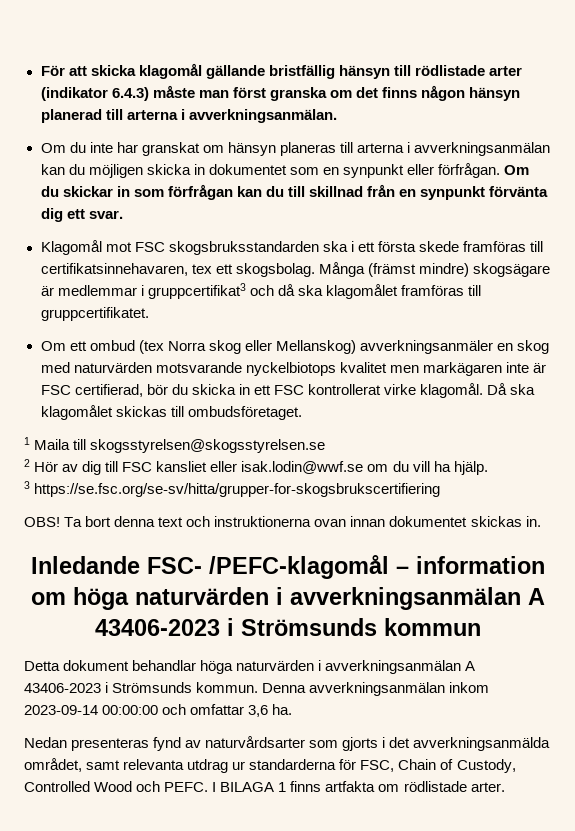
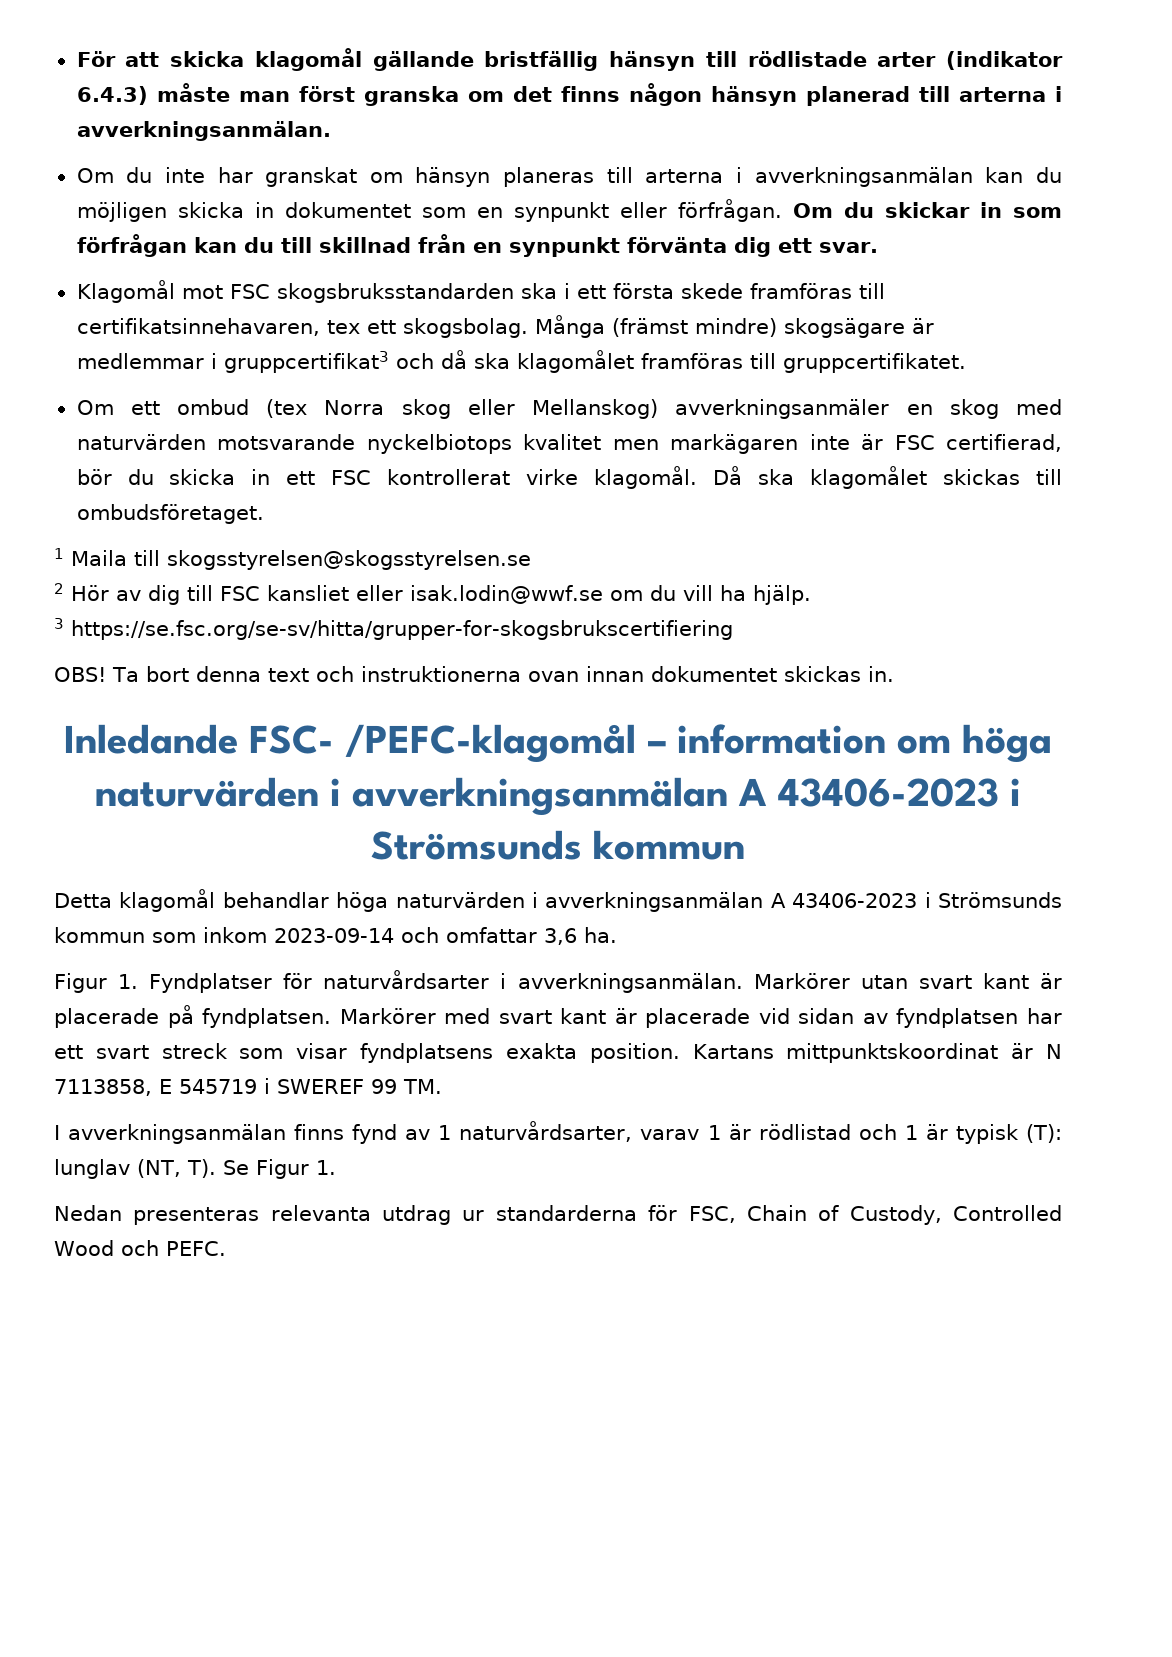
- Detta dokument behandlar höga naturvärden i avverkningsanmälan A 43406-2023 i Strömsunds kommun. Denna avverkningsanmälan inkom 2023-09-14 00:00:00 och omfattar 3,6 ha.
+ Detta klagomål behandlar höga naturvärden i avverkningsanmälan A 43406-2023 i Strömsunds kommun som inkom 2023-09-14 och omfattar 3,6 ha.
- Nedan presenteras fynd av naturvårdsarter som gjorts i det avverkningsanmälda området, samt relevanta utdrag ur standarderna för FSC, Chain of Custody, Controlled Wood och PEFC. I BILAGA 1 finns artfakta om rödlistade arter.
+ Figur 1. Fyndplatser för naturvårdsarter i avverkningsanmälan. Markörer utan svart kant är placerade på fyndplatsen. Markörer med svart kant är placerade vid sidan av fyndplatsen har ett svart streck som visar fyndplatsens exakta position. Kartans mittpunktskoordinat är N 7113858, E 545719 i SWEREF 99 TM.
+ I avverkningsanmälan finns fynd av 1 naturvårdsarter, varav 1 är rödlistad och 1 är typisk (T): lunglav (NT, T). Se Figur 1.
+ Nedan presenteras relevanta utdrag ur standarderna för FSC, Chain of Custody, Controlled Wood och PEFC.

